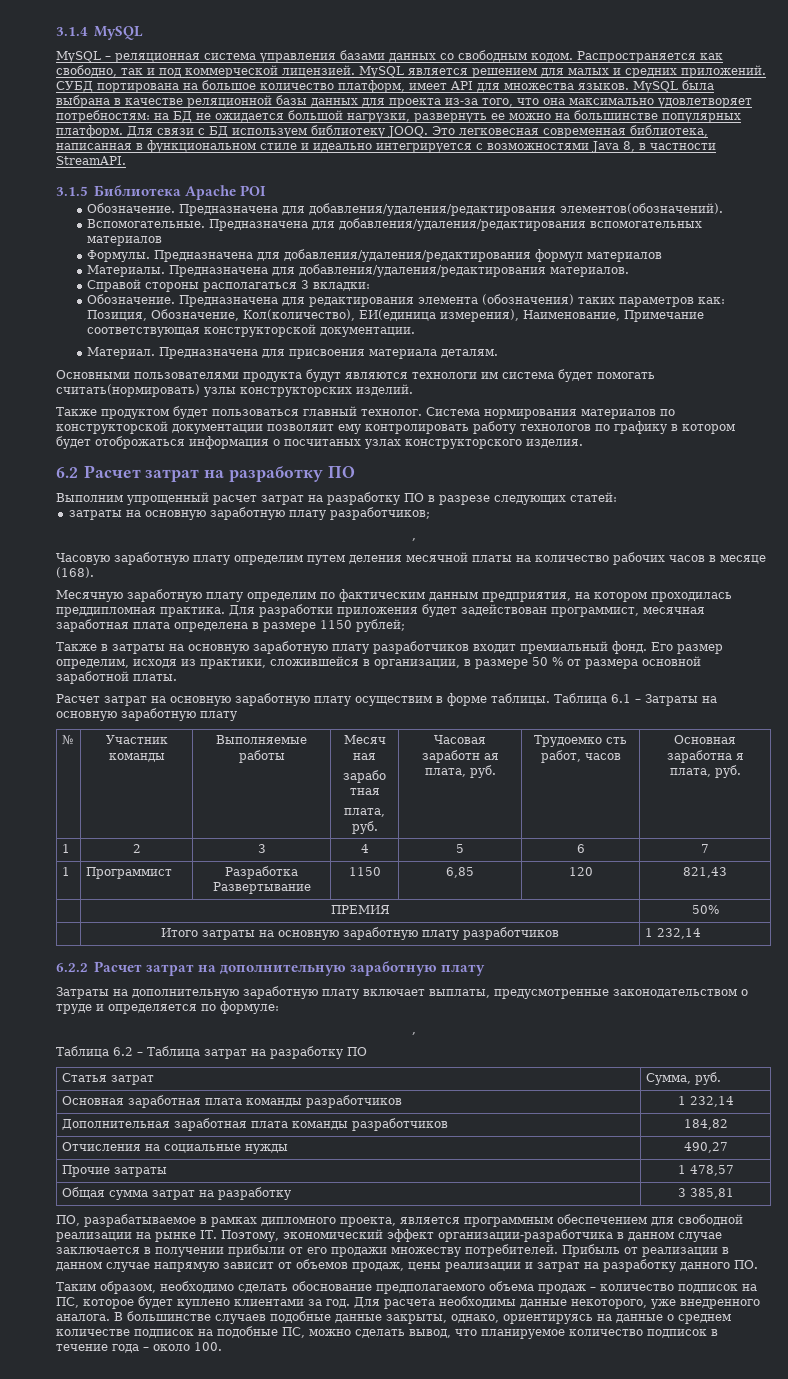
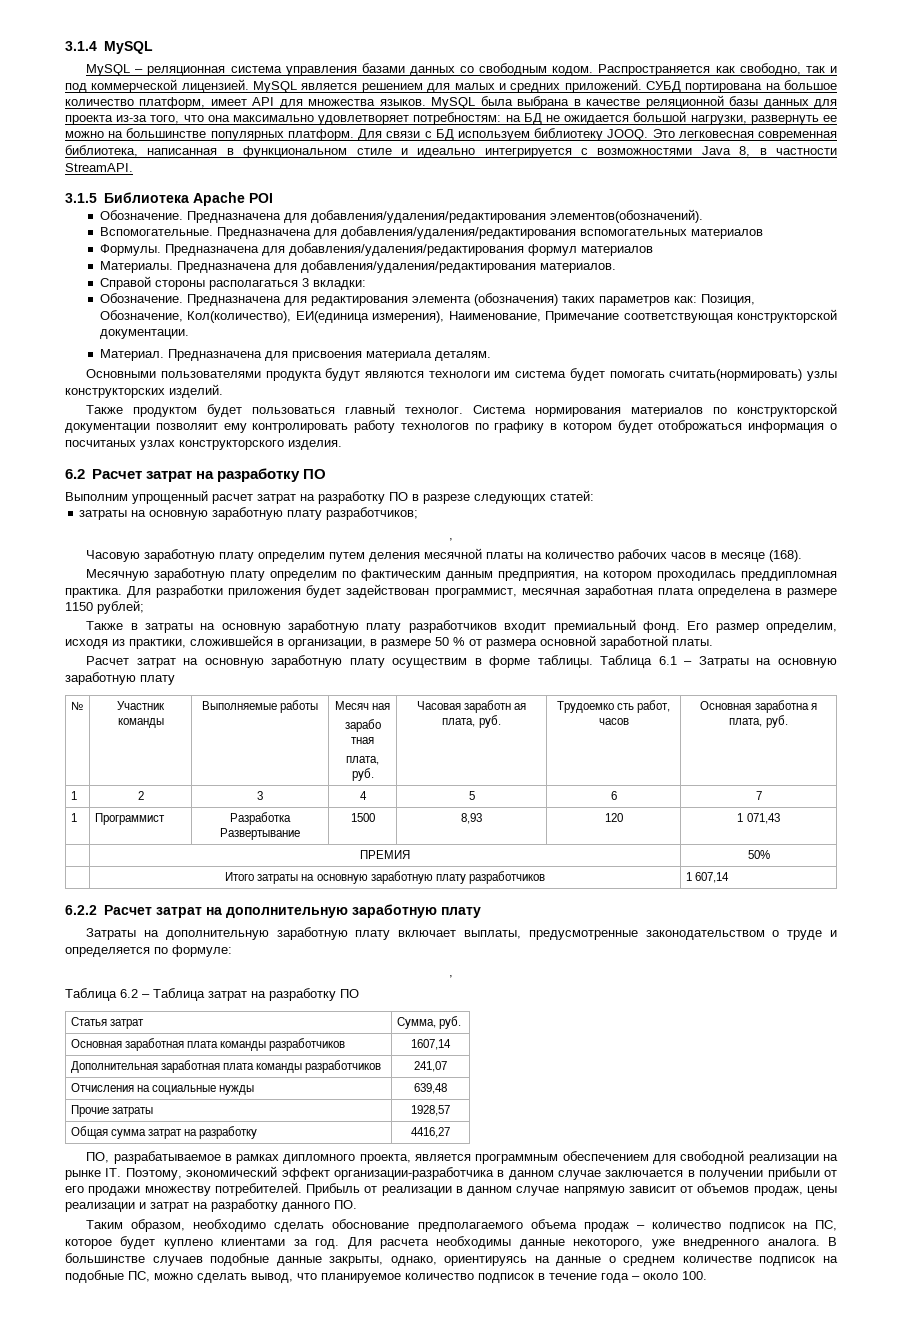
- 1 | Программист | Разработка Развертывание | 1150 | 6,85 | 120 | 821,43
+ 1 | Программист | Разработка Развертывание | 1500 | 8,93 | 120 | 1 071,43
- | Итого затраты на основную заработную плату разработчиков | 1 232,14
+ | Итого затраты на основную заработную плату разработчиков | 1 607,14
- Основная заработная плата команды разработчиков | 1 232,14
+ Основная заработная плата команды разработчиков | 1607,14
- Дополнительная заработная плата команды разработчиков | 184,82
+ Дополнительная заработная плата команды разработчиков | 241,07
- Отчисления на социальные нужды | 490,27
+ Отчисления на социальные нужды | 639,48
- Прочие затраты | 1 478,57
+ Прочие затраты | 1928,57
- Общая сумма затрат на разработку | 3 385,81
+ Общая сумма затрат на разработку | 4416,27

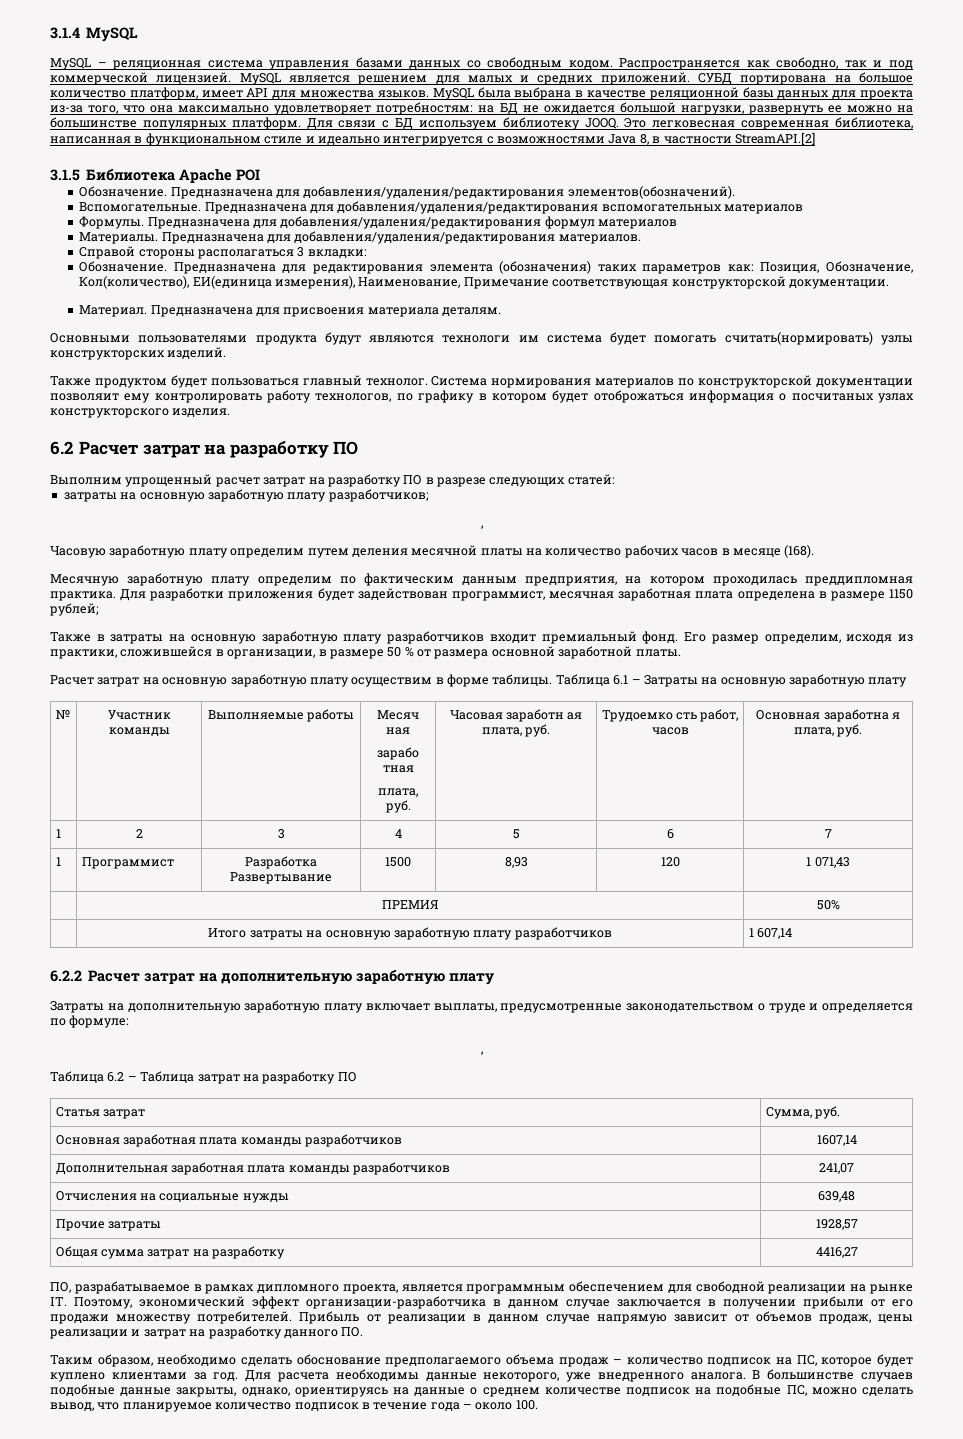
- Это легковесная современная библиотека, написанная в функциональном стиле и идеально интегрируется с возможностями Java 8, в частности StreamAPI.
+ Это легковесная современная библиотека, написанная в функциональном стиле и идеально интегрируется с возможностями Java 8, в частности StreamAPI.[2]
- Система нормирования материалов по конструкторской документации позволяит ему контролировать работу технологов по графику в котором будет отоброжаться информация о посчитаных узлах конструкторского изделия.
+ Система нормирования материалов по конструкторской документации позволяит ему контролировать работу технологов, по графику в котором будет отоброжаться информация о посчитаных узлах конструкторского изделия.

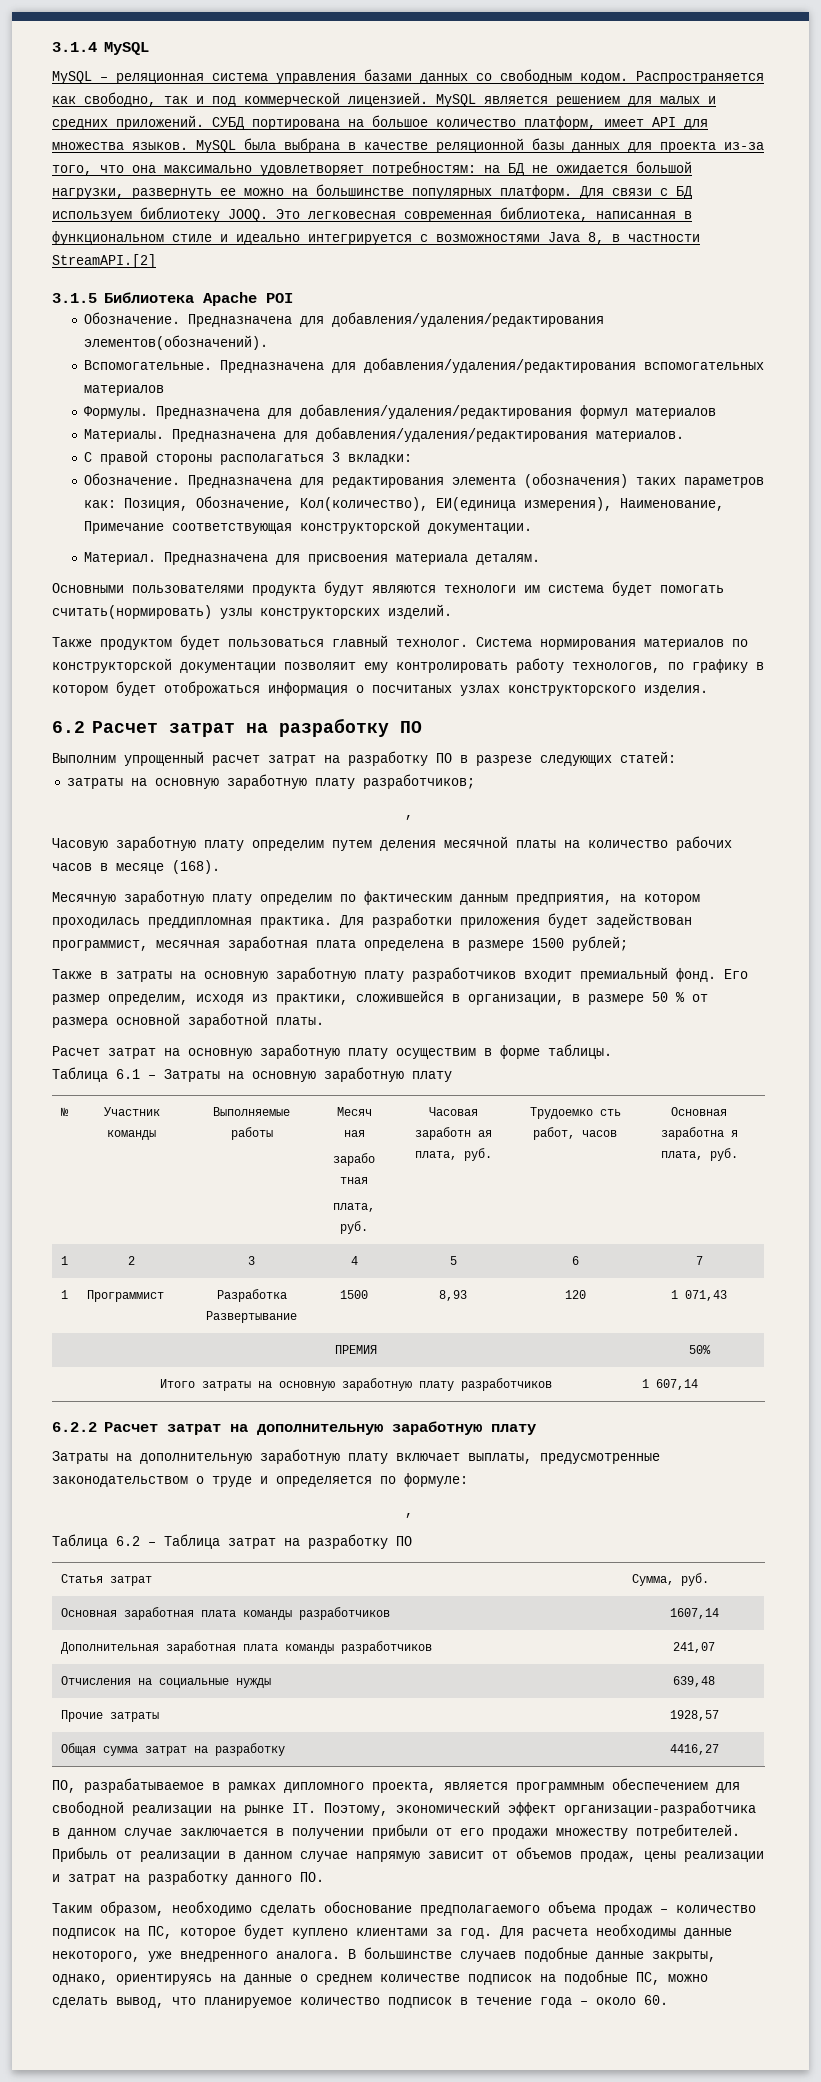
- Справой стороны располагаться 3 вкладки:
+ С правой стороны располагаться 3 вкладки:
- Для разработки приложения будет задействован программист, месячная заработная плата определена в размере 1150 рублей;
+ Для разработки приложения будет задействован программист, месячная заработная плата определена в размере 1500 рублей;
- Расчет затрат на основную заработную плату осуществим в форме таблицы. Таблица 6.1 – Затраты на основную заработную плату
+ Расчет затрат на основную заработную плату осуществим в форме таблицы.
+ Таблица 6.1 – Затраты на основную заработную плату
- В большинстве случаев подобные данные закрыты, однако, ориентируясь на данные о среднем количестве подписок на подобные ПС, можно сделать вывод, что планируемое количество подписок в течение года – около 100.
+ В большинстве случаев подобные данные закрыты, однако, ориентируясь на данные о среднем количестве подписок на подобные ПС, можно сделать вывод, что планируемое количество подписок в течение года – около 60.

